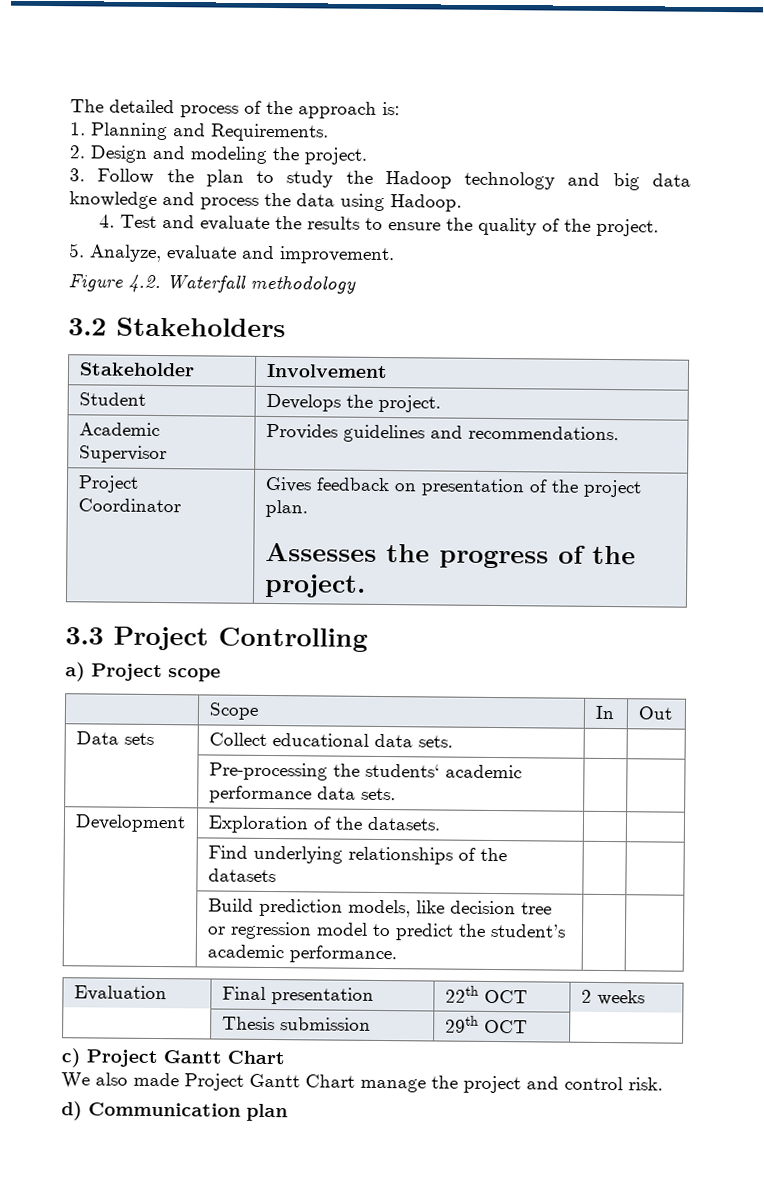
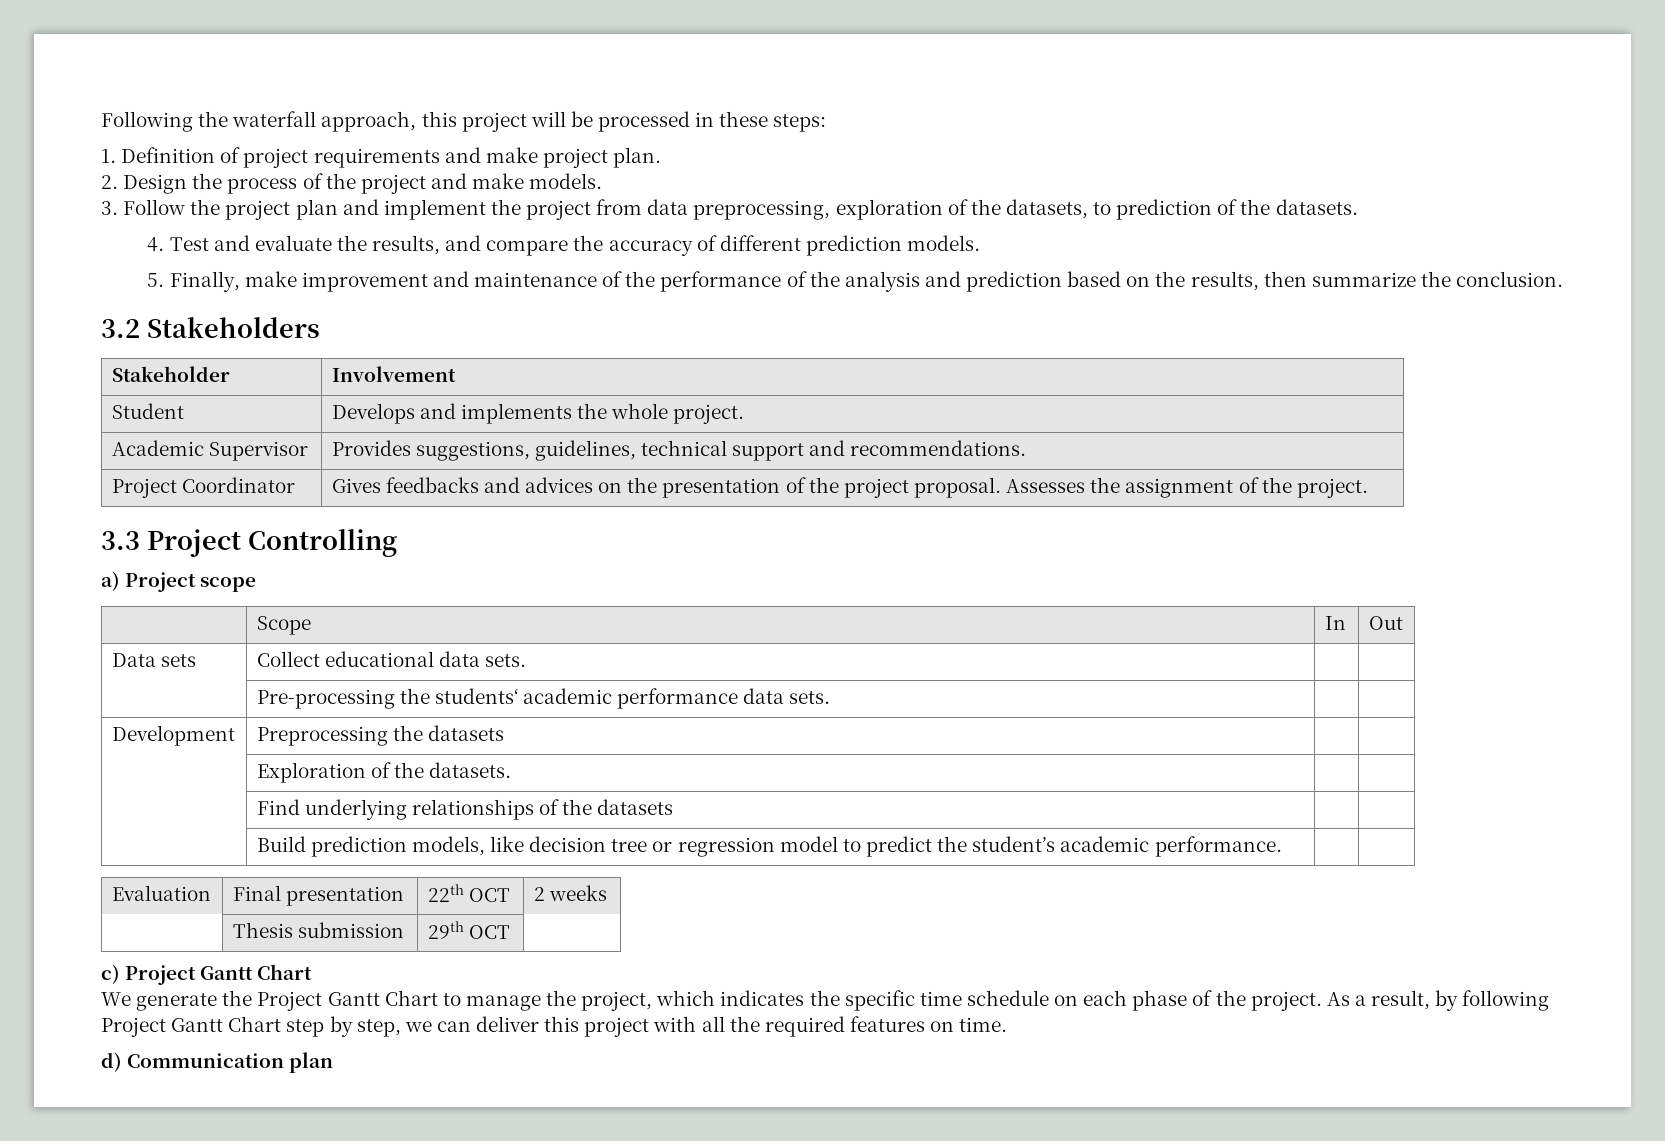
- The detailed process of the approach is:
- 1. Planning and Requirements.
- 2. Design and modeling the project.
- 3. Follow the plan to study the Hadoop technology and big data knowledge and process the data using Hadoop.
+ Following the waterfall approach, this project will be processed in these steps:
+ 1. Definition of project requirements and make project plan.
+ 2. Design the process of the project and make models.
+ 3. Follow the project plan and implement the project from data preprocessing, exploration of the datasets, to prediction of the datasets.
- 4. Test and evaluate the results to ensure the quality of the project.
- 5. Analyze, evaluate and improvement.
- Figure 4.2. Waterfall methodology
+ 4. Test and evaluate the results, and compare the accuracy of different prediction models.
+ 5. Finally, make improvement and maintenance of the performance of the analysis and prediction based on the results, then summarize the conclusion.
- Student | Develops the project.
+ Student | Develops and implements the whole project.
- Academic Supervisor | Provides guidelines and recommendations.
+ Academic Supervisor | Provides suggestions, guidelines, technical support and recommendations.
- Project Coordinator | Gives feedback on presentation of the project plan.
- Assesses the progress of the project.
+ Project Coordinator | Gives feedbacks and advices on the presentation of the project proposal. Assesses the assignment of the project.
- Development | Exploration of the datasets. | |
+ Development | Preprocessing the datasets | |
+ | Exploration of the datasets. | |
- We also made Project Gantt Chart manage the project and control risk.
+ We generate the Project Gantt Chart to manage the project, which indicates the specific time schedule on each phase of the project. As a result, by following Project Gantt Chart step by step, we can deliver this project with all the required features on time.

